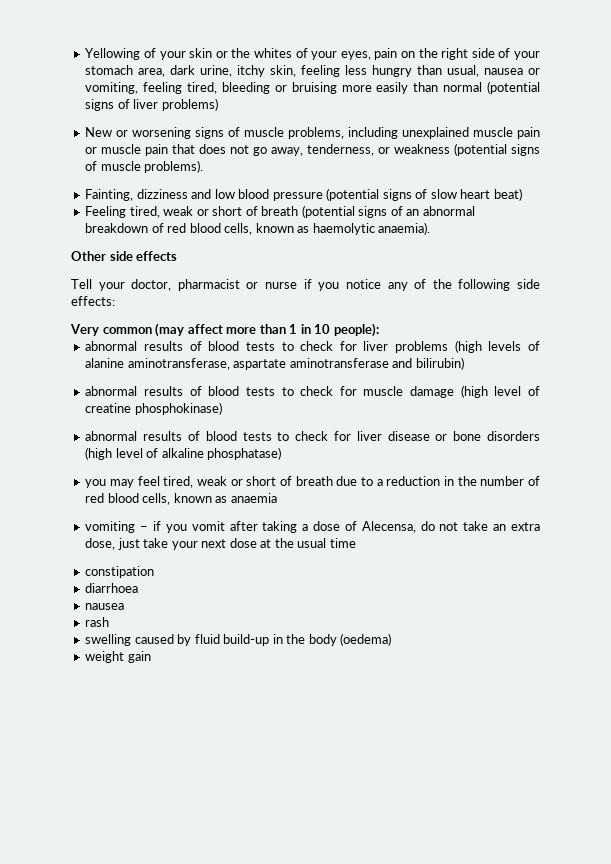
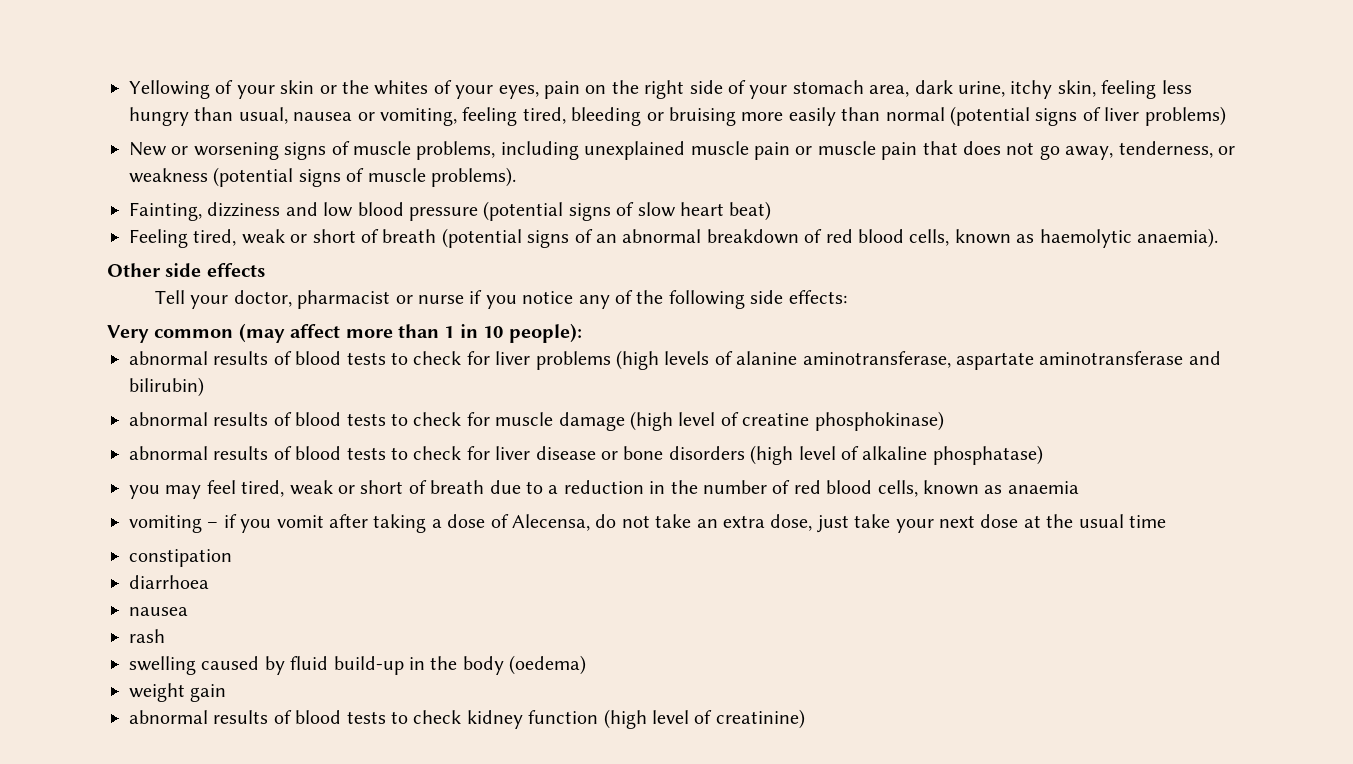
+ abnormal results of blood tests to check kidney function (high level of creatinine)

